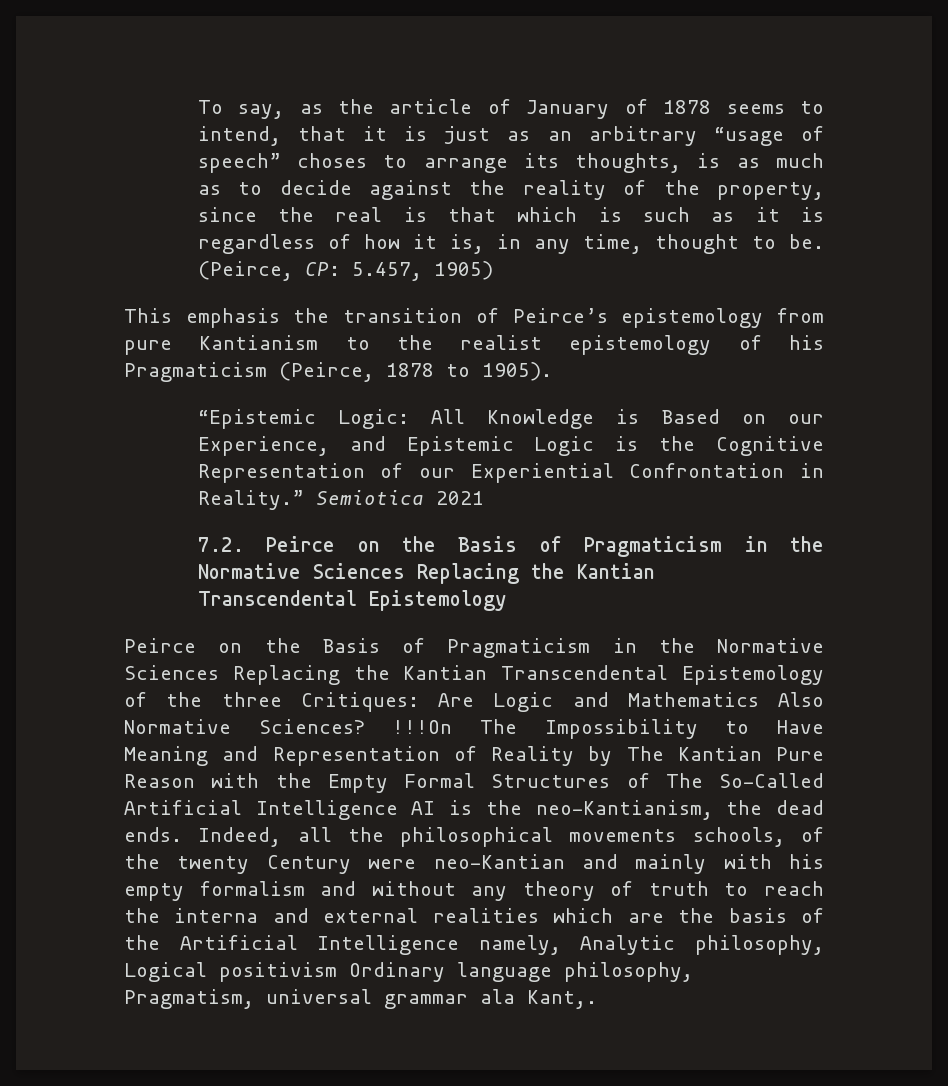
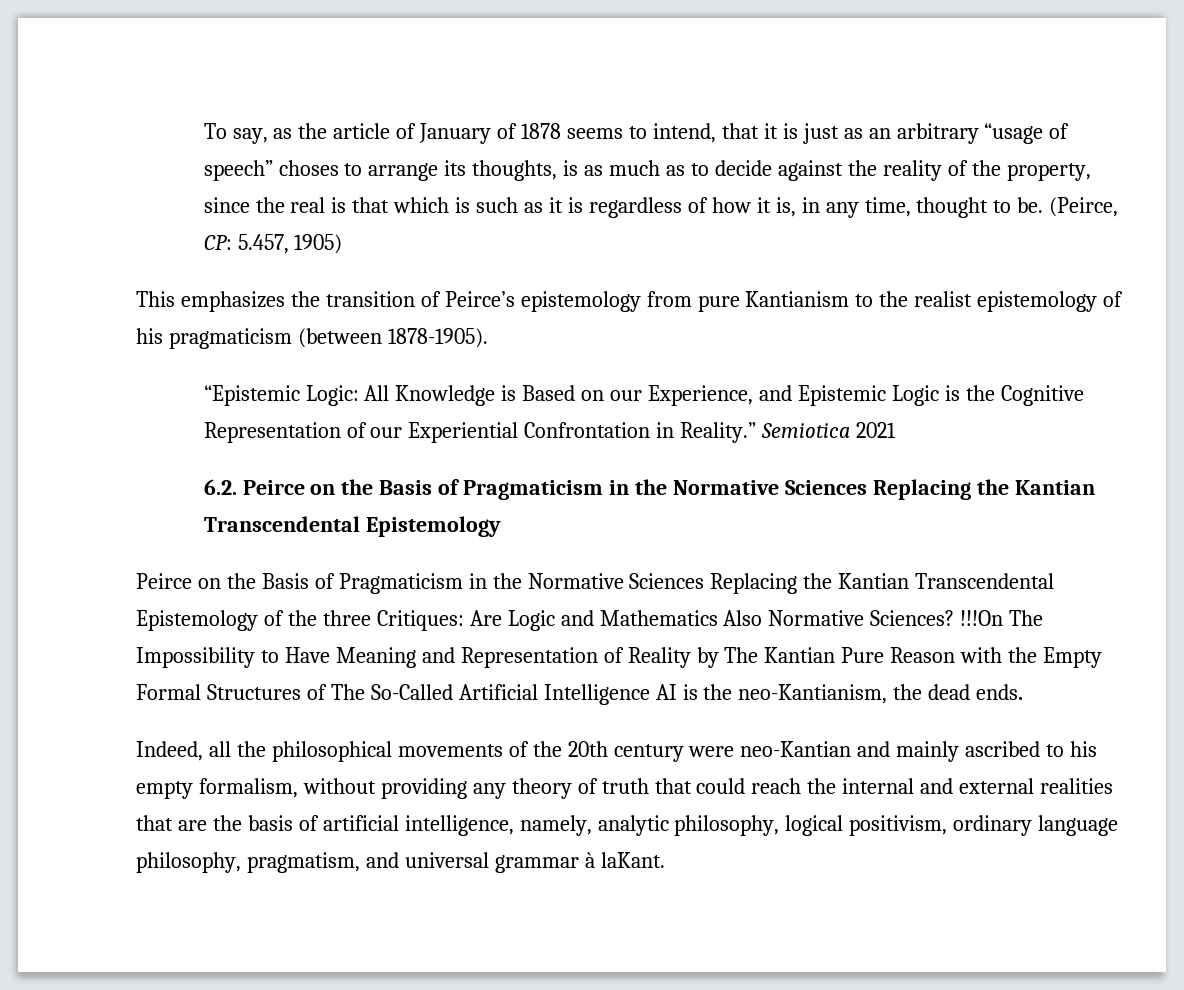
- This emphasis the transition of Peirce’s epistemology from pure Kantianism to the realist epistemology of his Pragmaticism (Peirce, 1878 to 1905).
+ This emphasizes the transition of Peirce’s epistemology from pure Kantianism to the realist epistemology of his pragmaticism (between 1878-1905).
- 7.2. Peirce on the Basis of Pragmaticism in the Normative Sciences Replacing the Kantian Transcendental Epistemology
+ 6.2. Peirce on the Basis of Pragmaticism in the Normative Sciences Replacing the Kantian Transcendental Epistemology
- !!!On The Impossibility to Have Meaning and Representation of Reality by The Kantian Pure Reason with the Empty Formal Structures of The So-Called Artificial Intelligence AI is the neo-Kantianism, the dead ends. Indeed, all the philosophical movements schools, of the twenty Century were neo-Kantian and mainly with his empty formalism and without any theory of truth to reach the interna and external realities which are the basis of the Artificial Intelligence namely, Analytic philosophy, Logical positivism Ordinary language philosophy, Pragmatism, universal grammar ala Kant,.
+ !!!On The Impossibility to Have Meaning and Representation of Reality by The Kantian Pure Reason with the Empty Formal Structures of The So-Called Artificial Intelligence AI is the neo-Kantianism, the dead ends.
+ Indeed, all the philosophical movements of the 20th century were neo-Kantian and mainly ascribed to his empty formalism, without providing any theory of truth that could reach the internal and external realities that are the basis of artificial intelligence, namely, analytic philosophy, logical positivism, ordinary language philosophy, pragmatism, and universal grammar à laKant.

